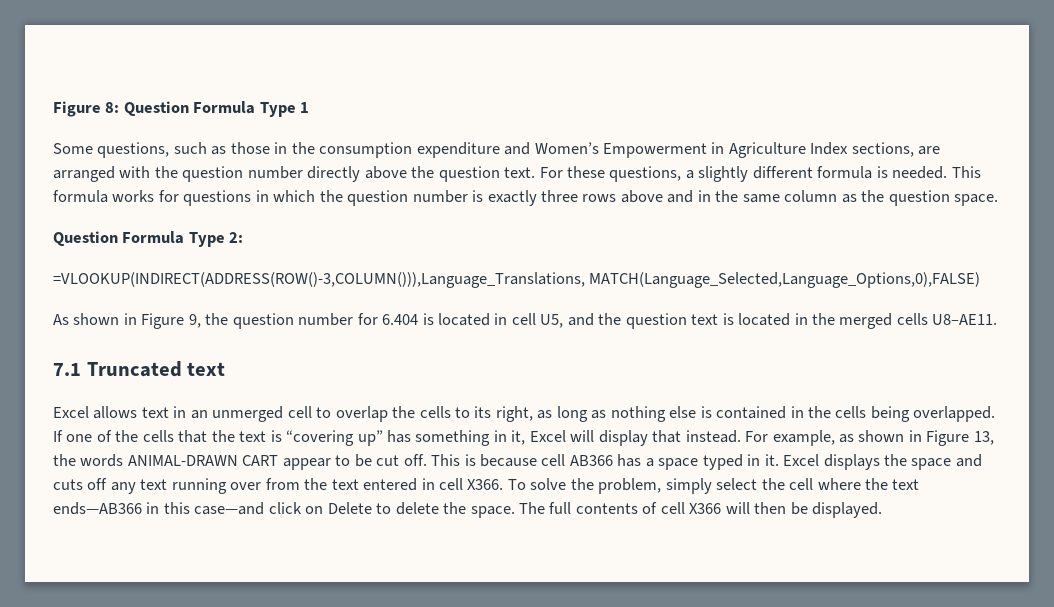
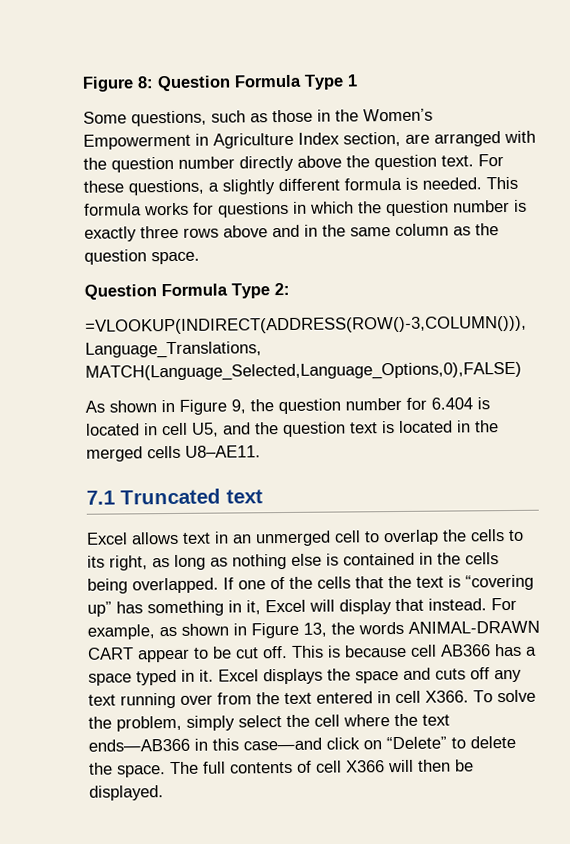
- Some questions, such as those in the consumption expenditure and Women’s Empowerment in Agriculture Index sections, are arranged with the question number directly above the question text.
+ Some questions, such as those in the Women’s Empowerment in Agriculture Index section, are arranged with the question number directly above the question text.
- To solve the problem, simply select the cell where the text ends—AB366 in this case—and click on Delete to delete the space.
+ To solve the problem, simply select the cell where the text ends—AB366 in this case—and click on “Delete” to delete the space.

